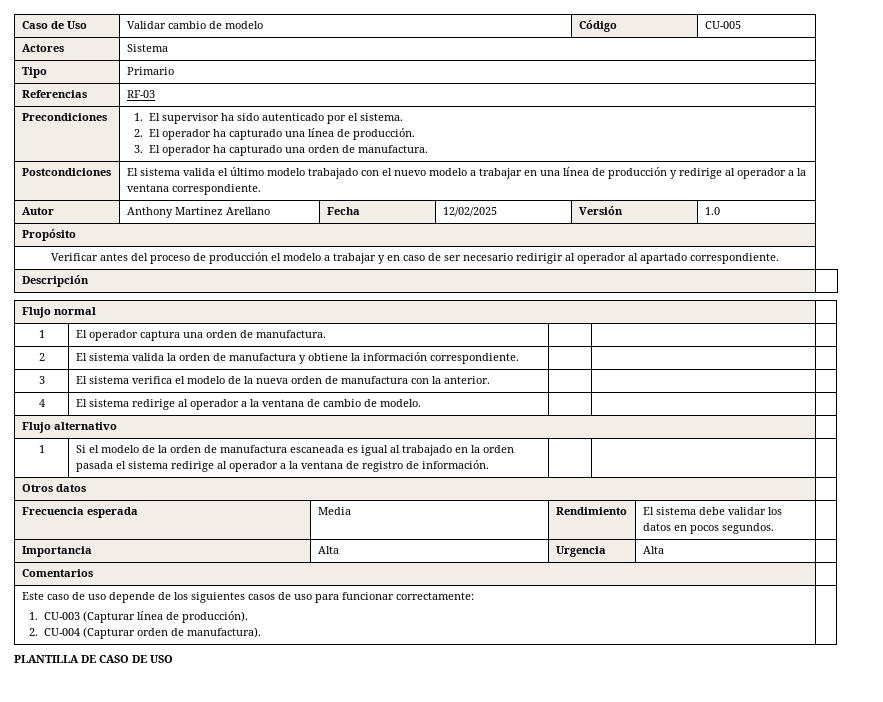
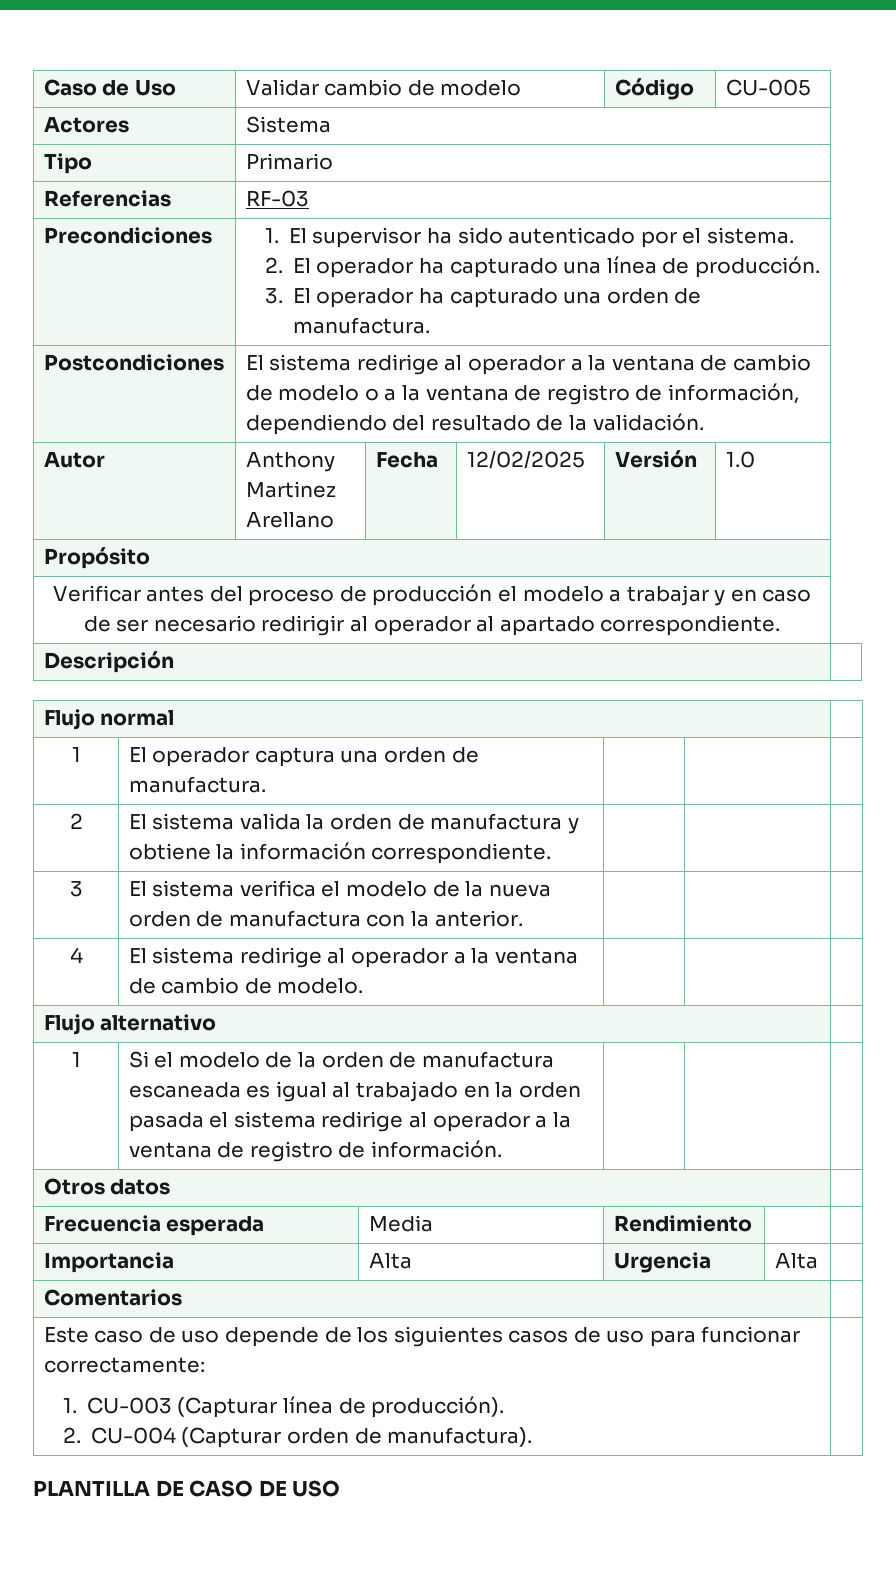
- Postcondiciones | El sistema valida el último modelo trabajado con el nuevo modelo a trabajar en una línea de producción y redirige al operador a la ventana correspondiente.
+ Postcondiciones | El sistema redirige al operador a la ventana de cambio de modelo o a la ventana de registro de información, dependiendo del resultado de la validación.
- Frecuencia esperada | Media | Rendimiento | El sistema debe validar los datos en pocos segundos. |
+ Frecuencia esperada | Media | Rendimiento | |

